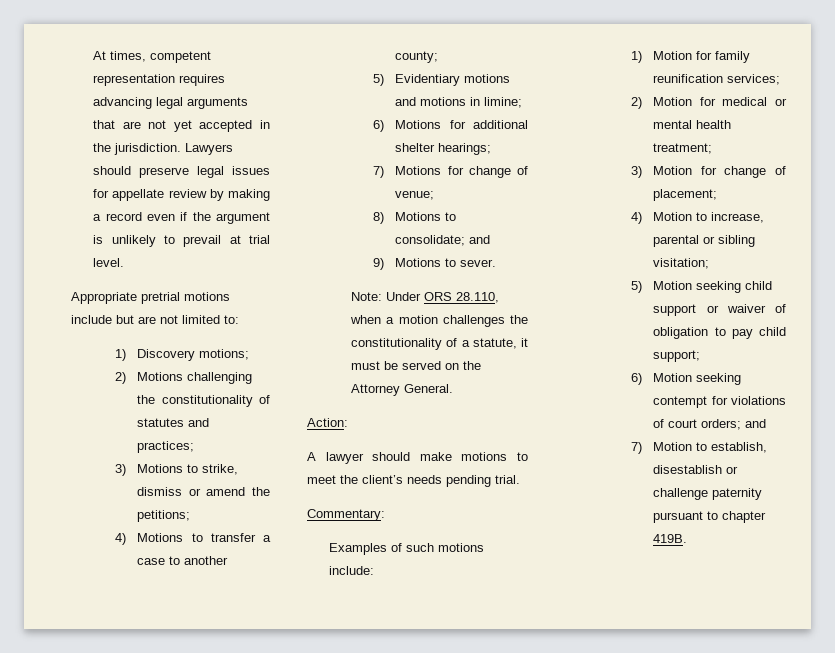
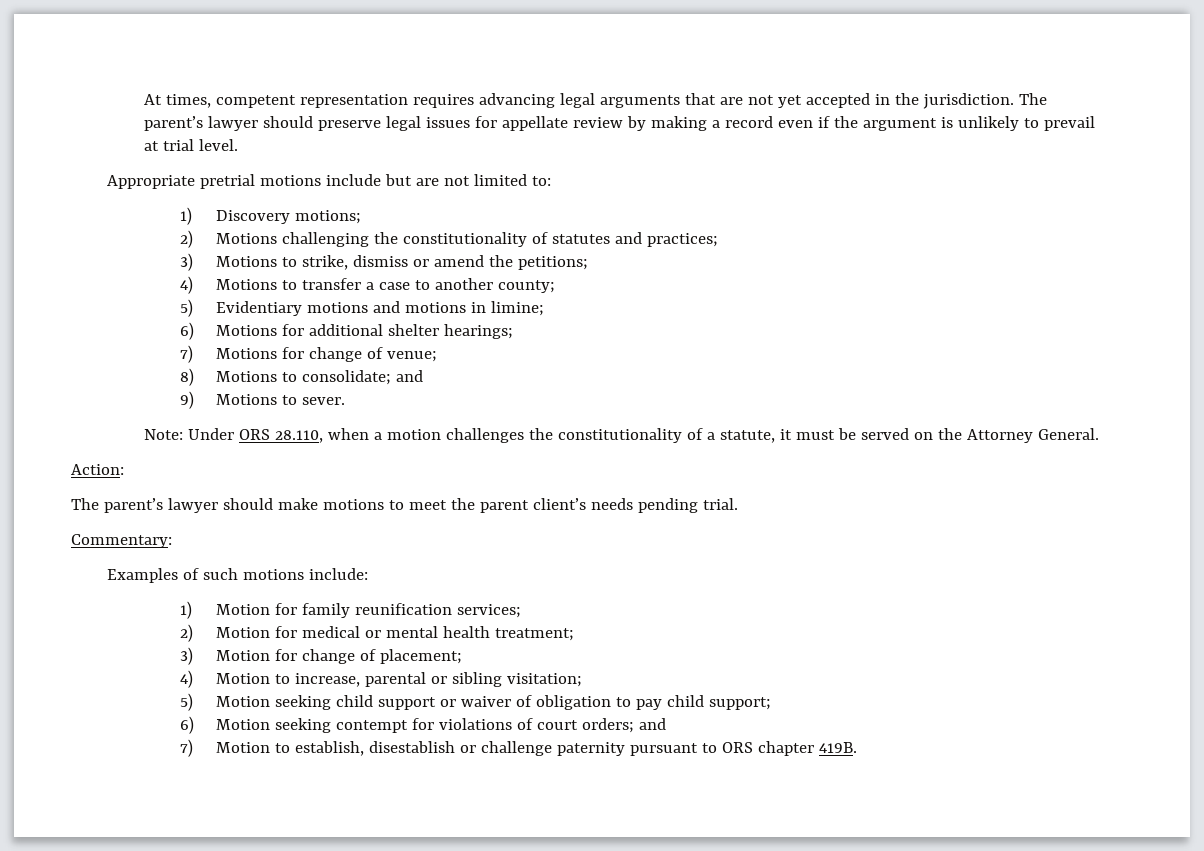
- Lawyers should preserve legal issues for appellate review by making a record even if the argument is unlikely to prevail at trial level.
+ The parent’s lawyer should preserve legal issues for appellate review by making a record even if the argument is unlikely to prevail at trial level.
- A lawyer should make motions to meet the client’s needs pending trial.
+ The parent’s lawyer should make motions to meet the parent client’s needs pending trial.
- 7) Motion to establish, disestablish or challenge paternity pursuant to chapter 419B.
+ 7) Motion to establish, disestablish or challenge paternity pursuant to ORS chapter 419B.

